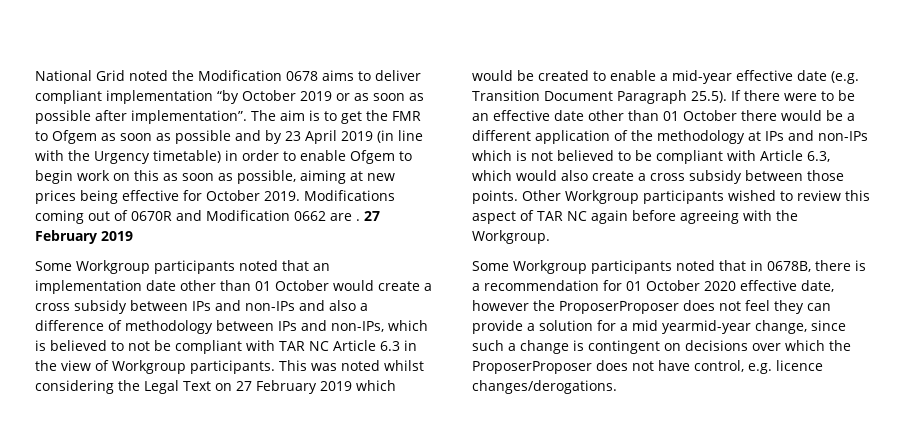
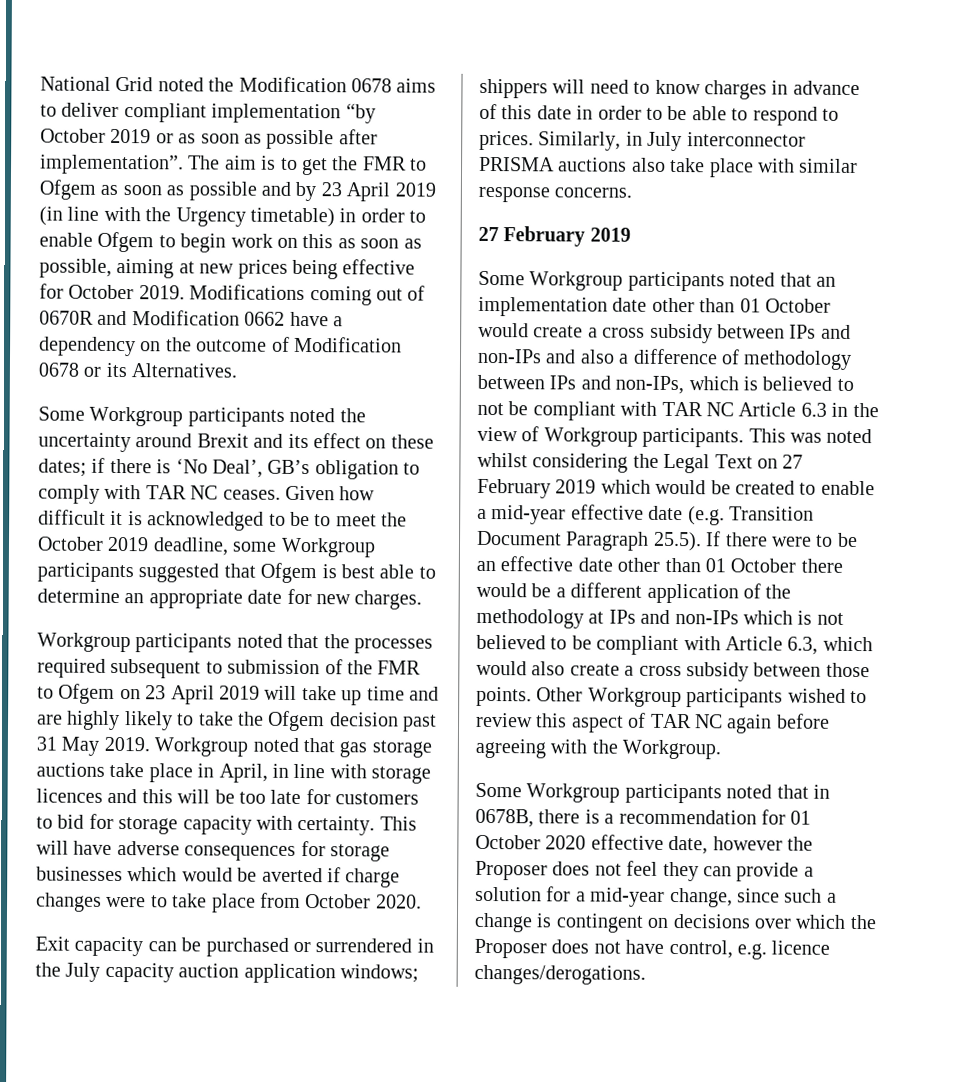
- Modifications coming out of 0670R and Modification 0662 are . 27 February 2019
+ Modifications coming out of 0670R and Modification 0662 have a dependency on the outcome of Modification 0678 or its Alternatives.
+ Some Workgroup participants noted the uncertainty around Brexit and its effect on these dates; if there is ‘No Deal’, GB’s obligation to comply with TAR NC ceases. Given how difficult it is acknowledged to be to meet the October 2019 deadline, some Workgroup participants suggested that Ofgem is best able to determine an appropriate date for new charges.
+ Workgroup participants noted that the processes required subsequent to submission of the FMR to Ofgem on 23 April 2019 will take up time and are highly likely to take the Ofgem decision past 31 May 2019. Workgroup noted that gas storage auctions take place in April, in line with storage licences and this will be too late for customers to bid for storage capacity with certainty. This will have adverse consequences for storage businesses which would be averted if charge changes were to take place from October 2020.
+ Exit capacity can be purchased or surrendered in the July capacity auction application windows; shippers will need to know charges in advance of this date in order to be able to respond to prices. Similarly, in July interconnector PRISMA auctions also take place with similar response concerns.
+ 27 February 2019
- Some Workgroup participants noted that in 0678B, there is a recommendation for 01 October 2020 effective date, however the ProposerProposer does not feel they can provide a solution for a mid yearmid-year change, since such a change is contingent on decisions over which the ProposerProposer does not have control, e.g. licence changes/derogations.
+ Some Workgroup participants noted that in 0678B, there is a recommendation for 01 October 2020 effective date, however the Proposer does not feel they can provide a solution for a mid-year change, since such a change is contingent on decisions over which the Proposer does not have control, e.g. licence changes/derogations.

